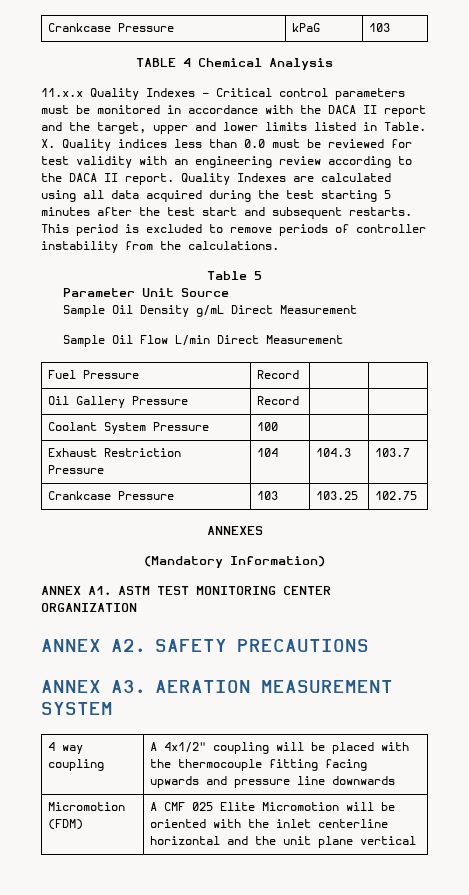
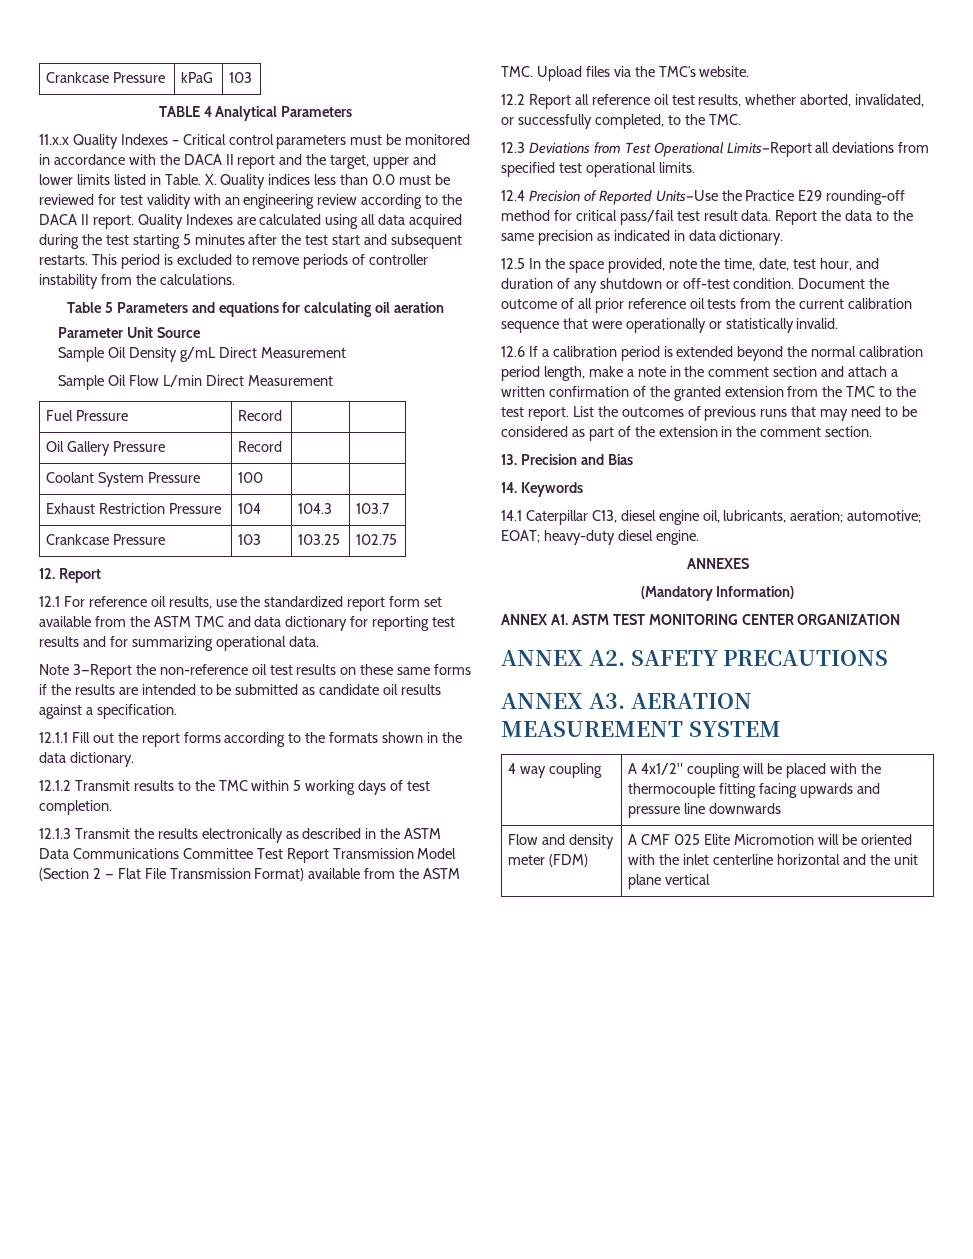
- TABLE 4 Chemical Analysis
+ TABLE 4 Analytical Parameters
- Table 5
+ Table 5 Parameters and equations for calculating oil aeration
+ 12. Report
+ 12.1 For reference oil results, use the standardized report form set available from the ASTM TMC and data dictionary for reporting test results and for summarizing operational data.
+ Note 3—Report the non-reference oil test results on these same forms if the results are intended to be submitted as candidate oil results against a specification.
+ 12.1.1 Fill out the report forms according to the formats shown in the data dictionary.
+ 12.1.2 Transmit results to the TMC within 5 working days of test completion.
+ 12.1.3 Transmit the results electronically as described in the ASTM Data Communications Committee Test Report Transmission Model (Section 2 — Flat File Transmission Format) available from the ASTM TMC. Upload files via the TMC’s website.
+ 12.2 Report all reference oil test results, whether aborted, invalidated, or successfully completed, to the TMC.
+ 12.3 Deviations from Test Operational Limits—Report all deviations from specified test operational limits.
+ 12.4 Precision of Reported Units—Use the Practice E29 rounding-off method for critical pass/fail test result data. Report the data to the same precision as indicated in data dictionary.
+ 12.5 In the space provided, note the time, date, test hour, and duration of any shutdown or off-test condition. Document the outcome of all prior reference oil tests from the current calibration sequence that were operationally or statistically invalid.
+ 12.6 If a calibration period is extended beyond the normal calibration period length, make a note in the comment section and attach a written confirmation of the granted extension from the TMC to the test report. List the outcomes of previous runs that may need to be considered as part of the extension in the comment section.
+ 13. Precision and Bias
+ 14. Keywords
+ 14.1 Caterpillar C13, diesel engine oil, lubricants, aeration; automotive; EOAT; heavy-duty diesel engine.
- Micromotion (FDM) | A CMF 025 Elite Micromotion will be oriented with the inlet centerline horizontal and the unit plane vertical
+ Flow and density meter (FDM) | A CMF 025 Elite Micromotion will be oriented with the inlet centerline horizontal and the unit plane vertical

